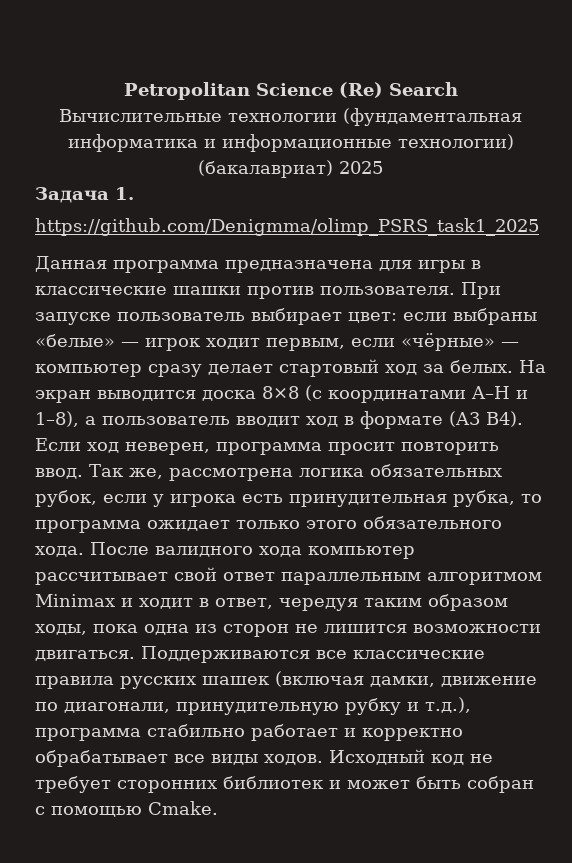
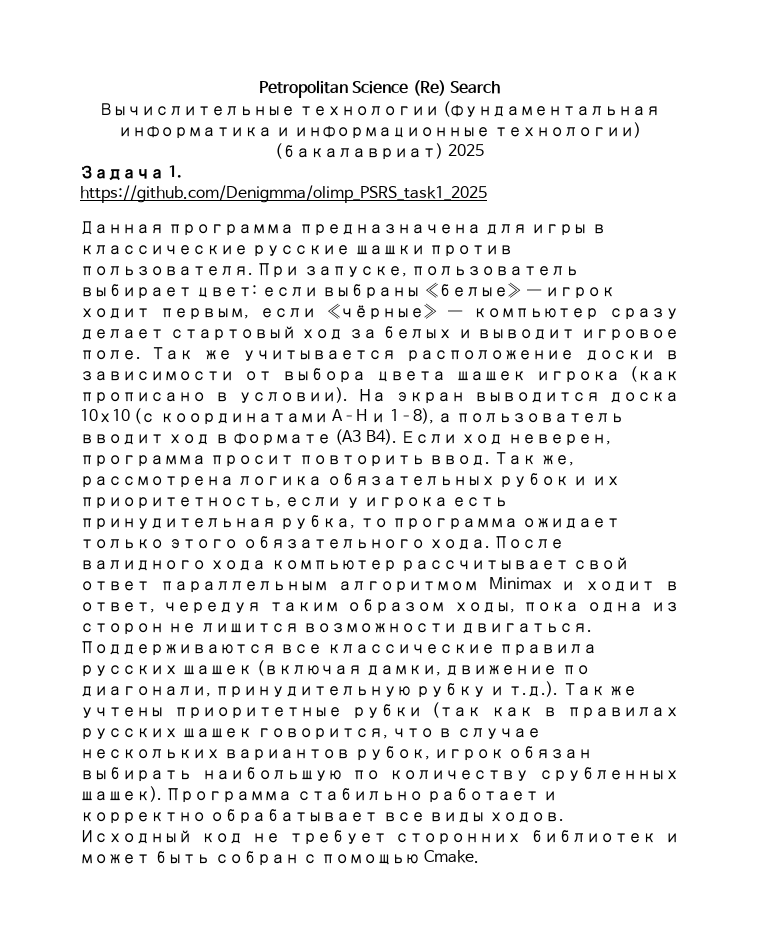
- Данная программа предназначена для игры в классические шашки против пользователя.
+ Данная программа предназначена для игры в классические русские шашки против пользователя.
- При запуске пользователь выбирает цвет: если выбраны «белые» — игрок ходит первым, если «чёрные» — компьютер сразу делает стартовый ход за белых.
+ При запуске, пользователь выбирает цвет: если выбраны «белые» — игрок ходит первым, если «чёрные» — компьютер сразу делает стартовый ход за белых и выводит игровое поле. Так же учитывается расположение доски в зависимости от выбора цвета шашек игрока (как прописано в условии).
- На экран выводится доска 8×8 (с координатами A–H и 1–8), а пользователь вводит ход в формате (A3 B4). Если ход неверен, программа просит повторить ввод.
+ На экран выводится доска 10х10 (с координатами A–H и 1–8), а пользователь вводит ход в формате (A3 B4). Если ход неверен, программа просит повторить ввод.
- Так же, рассмотрена логика обязательных рубок, если у игрока есть принудительная рубка, то программа ожидает только этого обязательного хода.
+ Так же, рассмотрена логика обязательных рубок и их приоритетность, если у игрока есть принудительная рубка, то программа ожидает только этого обязательного хода.
- Поддерживаются все классические правила русских шашек (включая дамки, движение по диагонали, принудительную рубку и т.д.), программа стабильно работает и корректно обрабатывает все виды ходов.
+ Поддерживаются все классические правила русских шашек (включая дамки, движение по диагонали, принудительную рубку и т.д.). Так же учтены приоритетные рубки (так как в правилах русских шашек говорится, что в случае нескольких вариантов рубок, игрок обязан выбирать наибольшую по количеству срубленных шашек). Программа стабильно работает и корректно обрабатывает все виды ходов.

